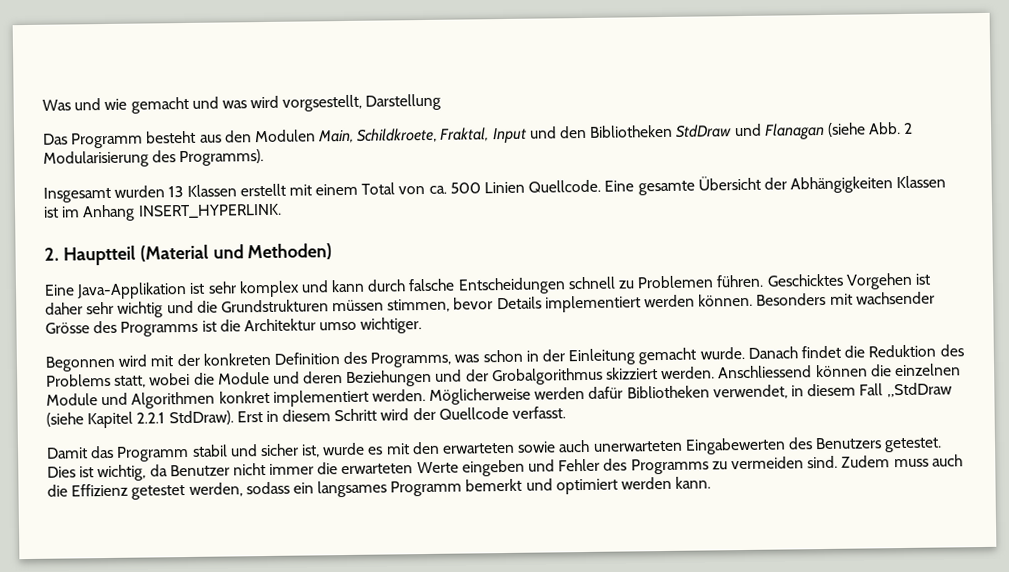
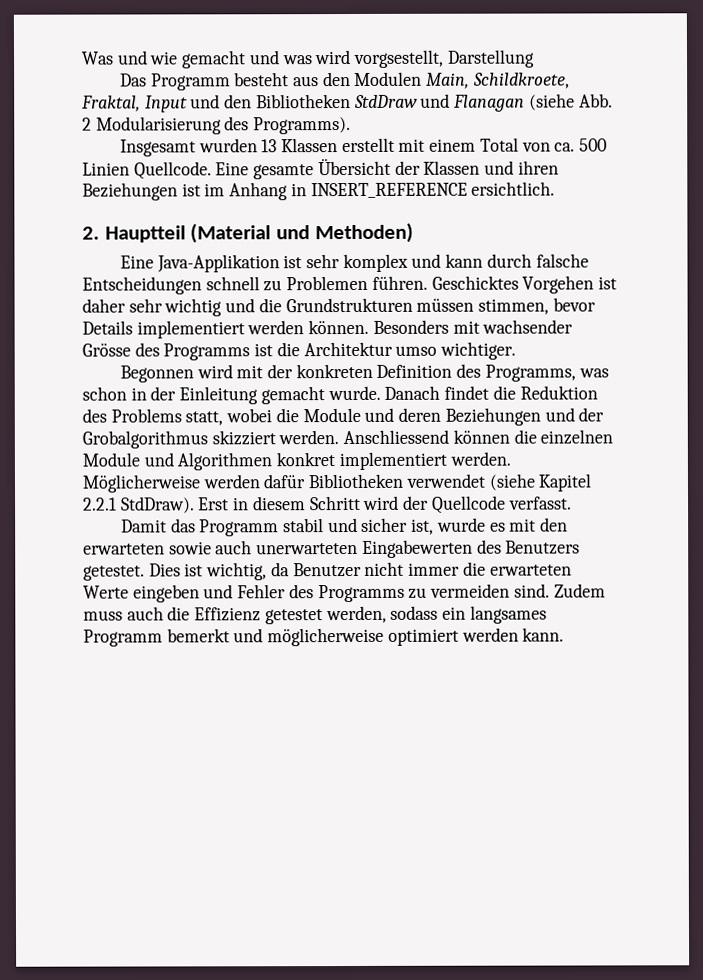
- Eine gesamte Übersicht der Abhängigkeiten Klassen ist im Anhang INSERT_HYPERLINK.
+ Eine gesamte Übersicht der Klassen und ihren Beziehungen ist im Anhang in INSERT_REFERENCE ersichtlich.
- Möglicherweise werden dafür Bibliotheken verwendet, in diesem Fall „StdDraw (siehe Kapitel 2.2.1 StdDraw).
+ Möglicherweise werden dafür Bibliotheken verwendet (siehe Kapitel 2.2.1 StdDraw).
- Zudem muss auch die Effizienz getestet werden, sodass ein langsames Programm bemerkt und optimiert werden kann.
+ Zudem muss auch die Effizienz getestet werden, sodass ein langsames Programm bemerkt und möglicherweise optimiert werden kann.

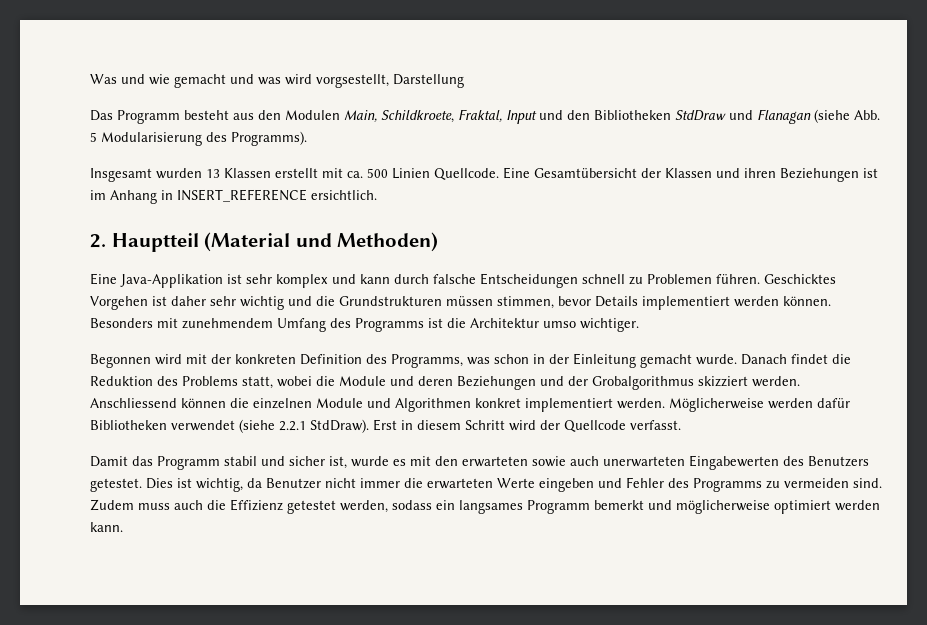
- Das Programm besteht aus den Modulen Main, Schildkroete, Fraktal, Input und den Bibliotheken StdDraw und Flanagan (siehe Abb. 2 Modularisierung des Programms).
+ Das Programm besteht aus den Modulen Main, Schildkroete, Fraktal, Input und den Bibliotheken StdDraw und Flanagan (siehe Abb. 5 Modularisierung des Programms).
- Insgesamt wurden 13 Klassen erstellt mit einem Total von ca. 500 Linien Quellcode.
+ Insgesamt wurden 13 Klassen erstellt mit ca. 500 Linien Quellcode.
- Eine gesamte Übersicht der Klassen und ihren Beziehungen ist im Anhang in INSERT_REFERENCE ersichtlich.
+ Eine Gesamtübersicht der Klassen und ihren Beziehungen ist im Anhang in INSERT_REFERENCE ersichtlich.
- Besonders mit wachsender Grösse des Programms ist die Architektur umso wichtiger.
+ Besonders mit zunehmendem Umfang des Programms ist die Architektur umso wichtiger.
- Möglicherweise werden dafür Bibliotheken verwendet (siehe Kapitel 2.2.1 StdDraw).
+ Möglicherweise werden dafür Bibliotheken verwendet (siehe 2.2.1 StdDraw).

